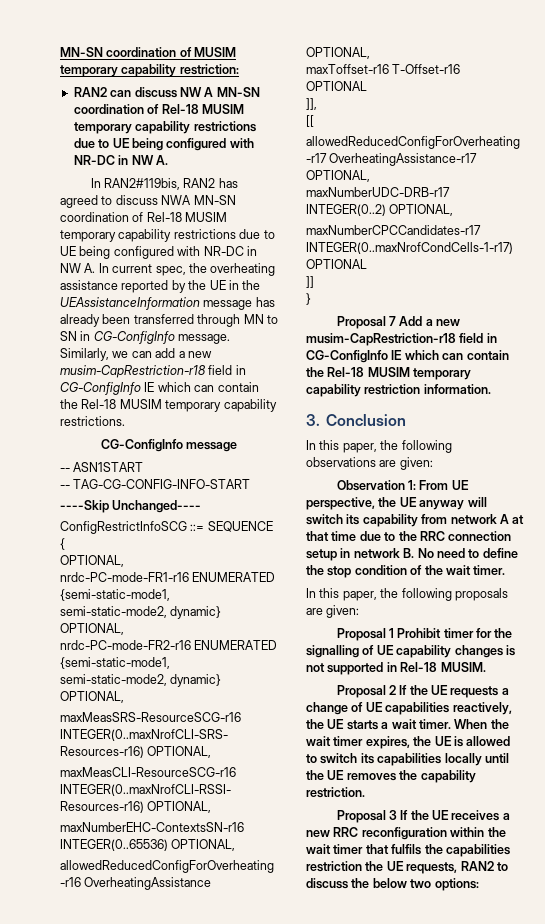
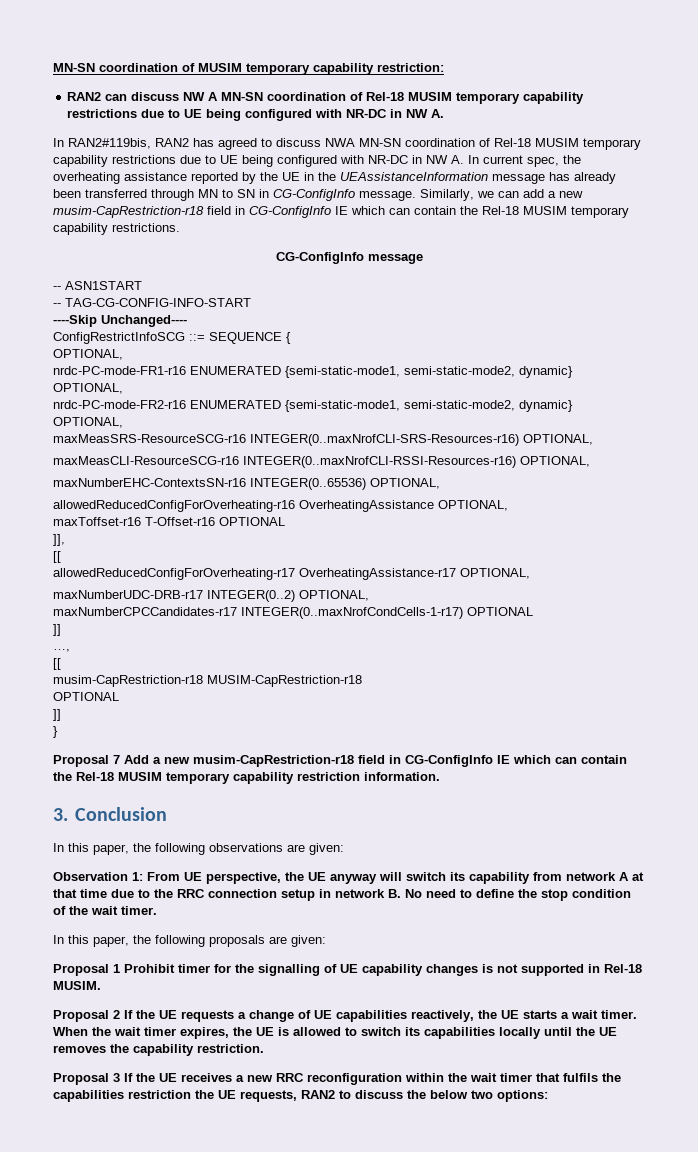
+ …,
+ [[
+ musim-CapRestriction-r18 MUSIM-CapRestriction-r18
+ OPTIONAL
+ ]]

